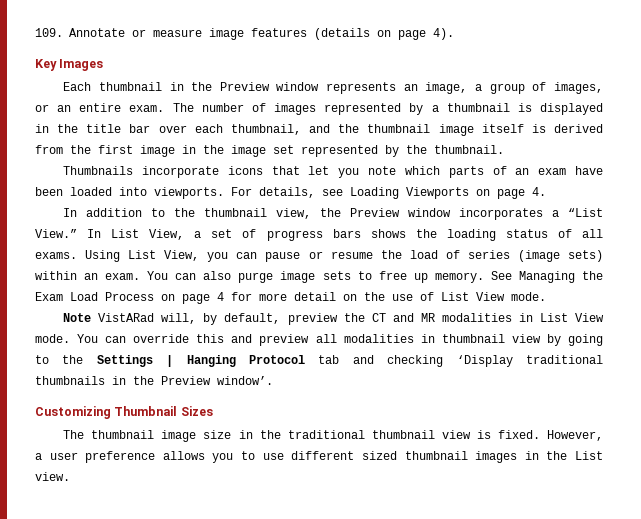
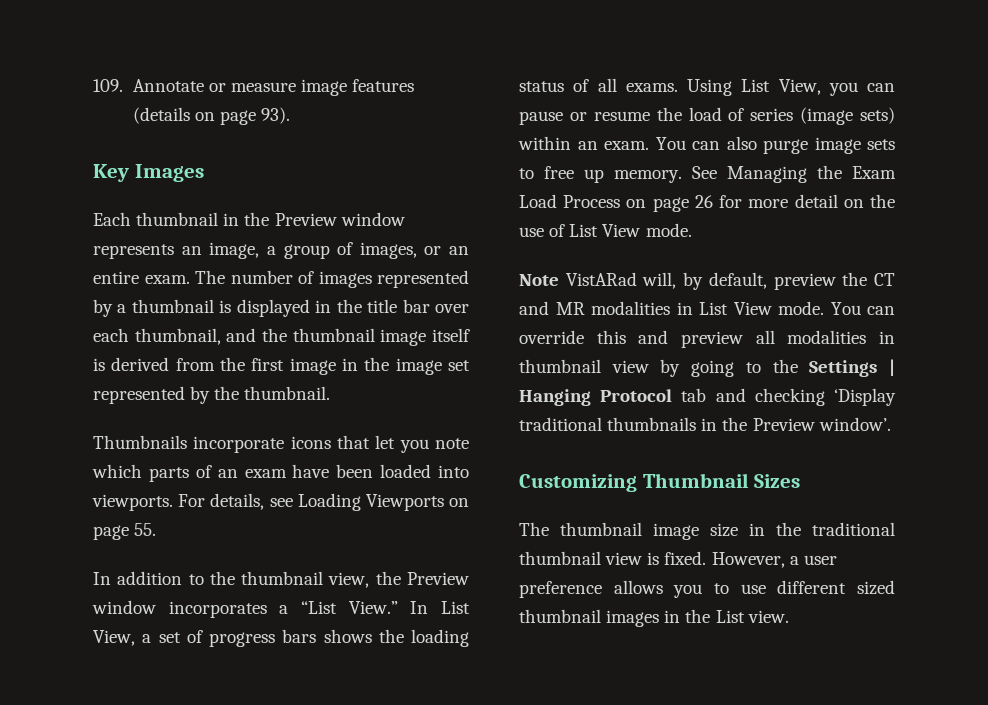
- 109. Annotate or measure image features (details on page 4).
+ 109. Annotate or measure image features (details on page 93).
- For details, see Loading Viewports on page 4.
+ For details, see Loading Viewports on page 55.
- See Managing the Exam Load Process on page 4 for more detail on the use of List View mode.
+ See Managing the Exam Load Process on page 26 for more detail on the use of List View mode.

